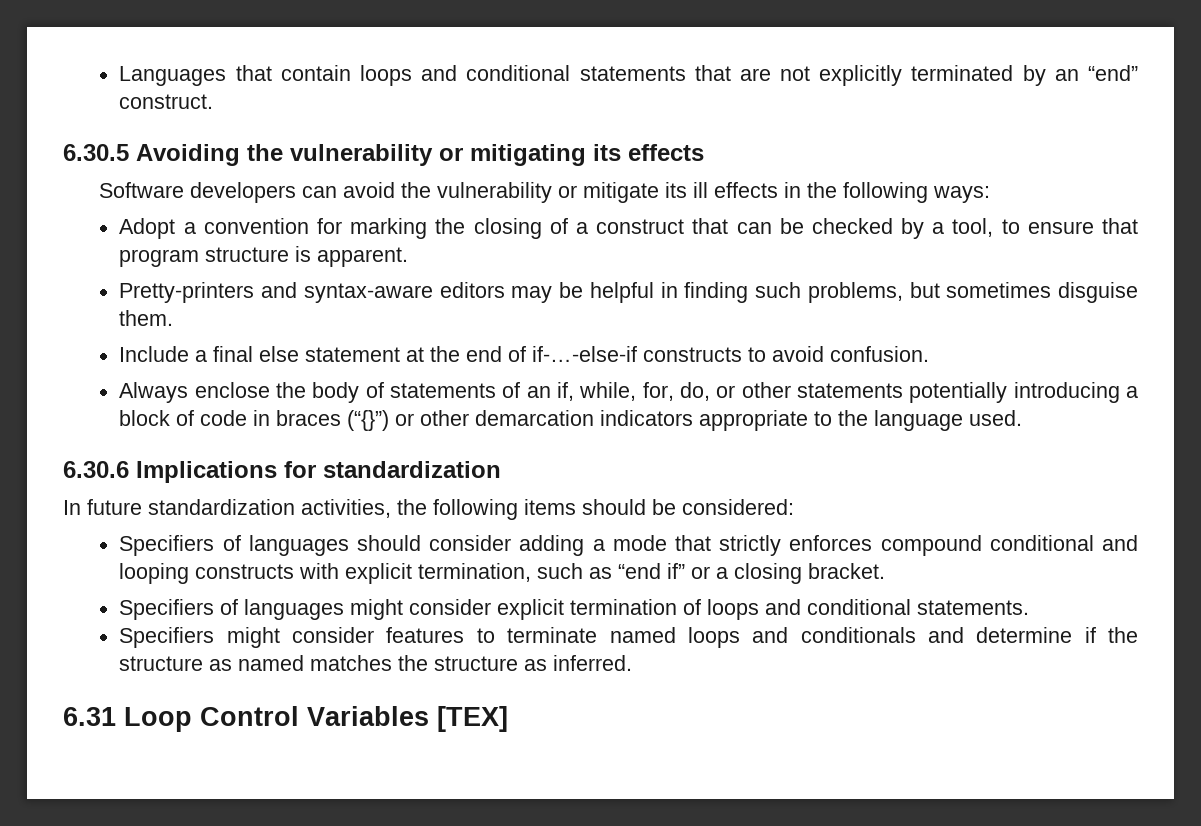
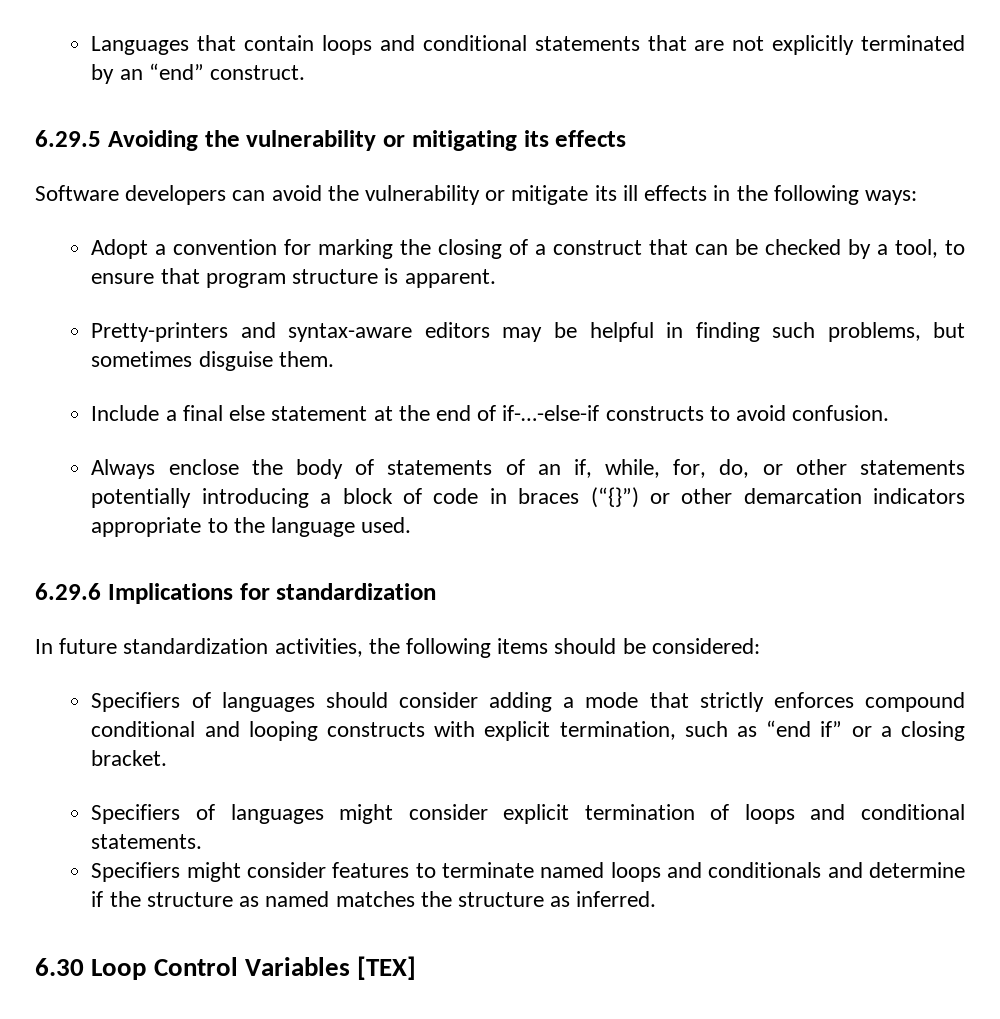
- 6.30.5 Avoiding the vulnerability or mitigating its effects
+ 6.29.5 Avoiding the vulnerability or mitigating its effects
- 6.30.6 Implications for standardization
+ 6.29.6 Implications for standardization
- 6.31 Loop Control Variables [TEX]
+ 6.30 Loop Control Variables [TEX]

